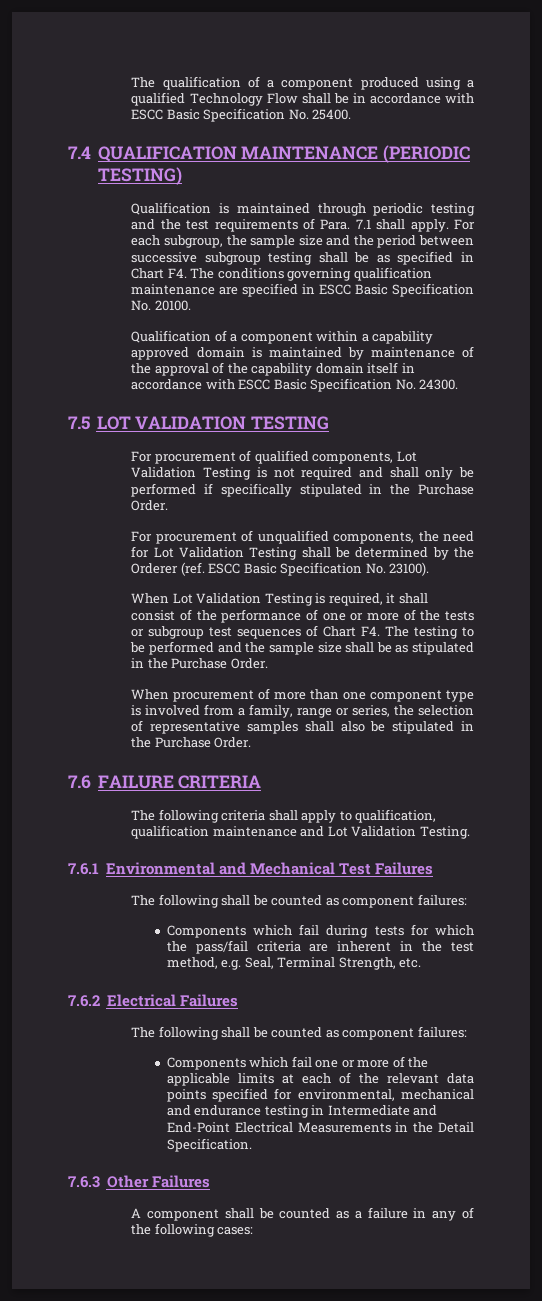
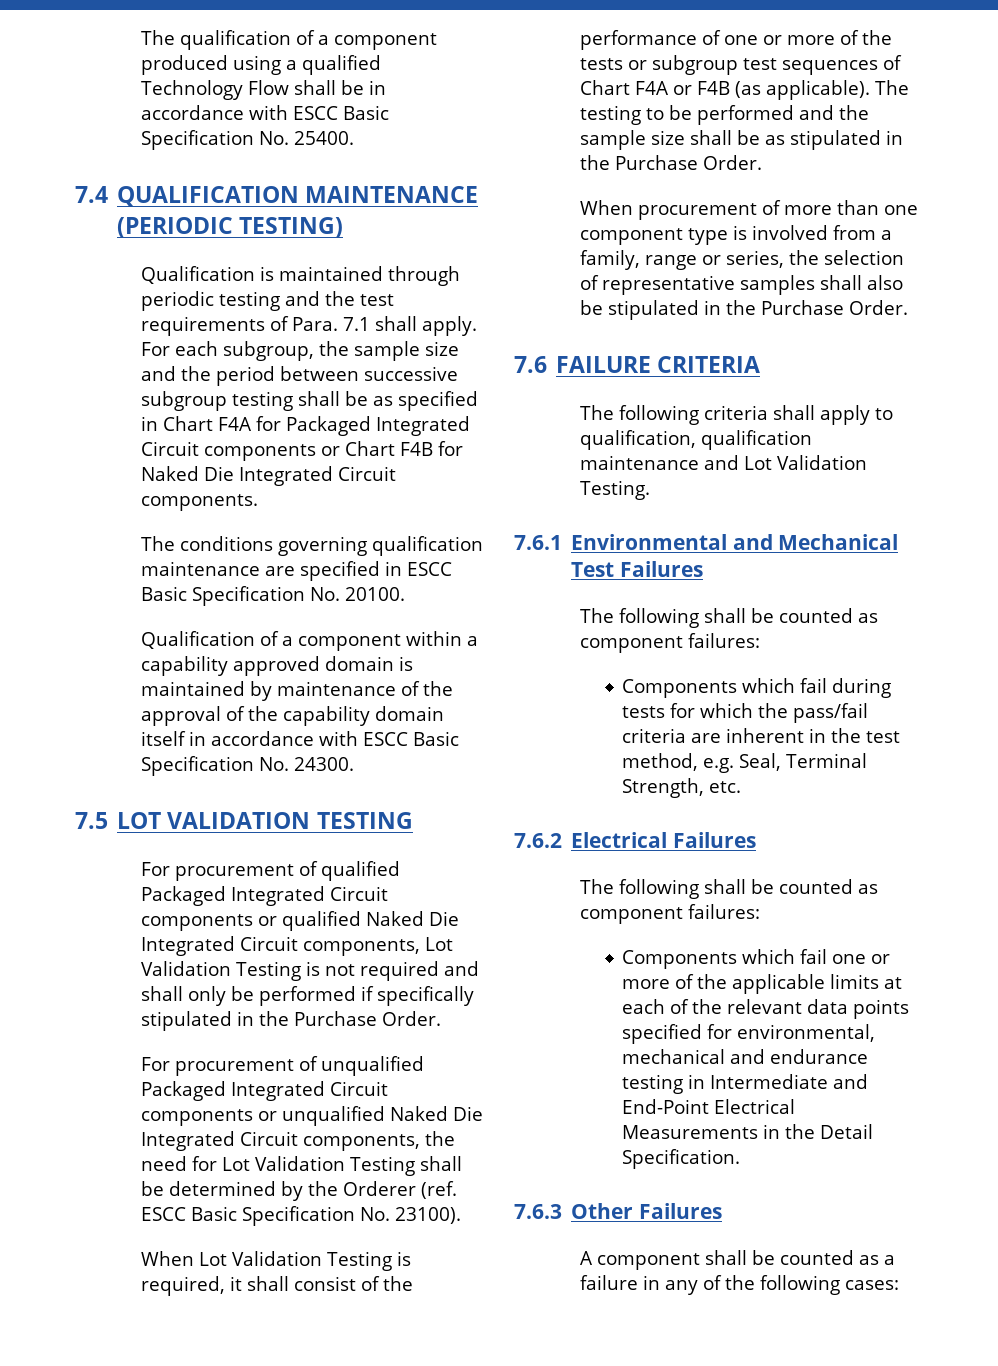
- For each subgroup, the sample size and the period between successive subgroup testing shall be as specified in Chart F4. The conditions governing qualification maintenance are specified in ESCC Basic Specification No. 20100.
+ For each subgroup, the sample size and the period between successive subgroup testing shall be as specified in Chart F4A for Packaged Integrated Circuit components or Chart F4B for Naked Die Integrated Circuit components.
+ The conditions governing qualification maintenance are specified in ESCC Basic Specification No. 20100.
- For procurement of qualified components, Lot Validation Testing is not required and shall only be performed if specifically stipulated in the Purchase Order.
+ For procurement of qualified Packaged Integrated Circuit components or qualified Naked Die Integrated Circuit components, Lot Validation Testing is not required and shall only be performed if specifically stipulated in the Purchase Order.
- For procurement of unqualified components, the need for Lot Validation Testing shall be determined by the Orderer (ref. ESCC Basic Specification No. 23100).
+ For procurement of unqualified Packaged Integrated Circuit components or unqualified Naked Die Integrated Circuit components, the need for Lot Validation Testing shall be determined by the Orderer (ref. ESCC Basic Specification No. 23100).
- When Lot Validation Testing is required, it shall consist of the performance of one or more of the tests or subgroup test sequences of Chart F4. The testing to be performed and the sample size shall be as stipulated in the Purchase Order.
+ When Lot Validation Testing is required, it shall consist of the performance of one or more of the tests or subgroup test sequences of Chart F4A or F4B (as applicable). The testing to be performed and the sample size shall be as stipulated in the Purchase Order.

